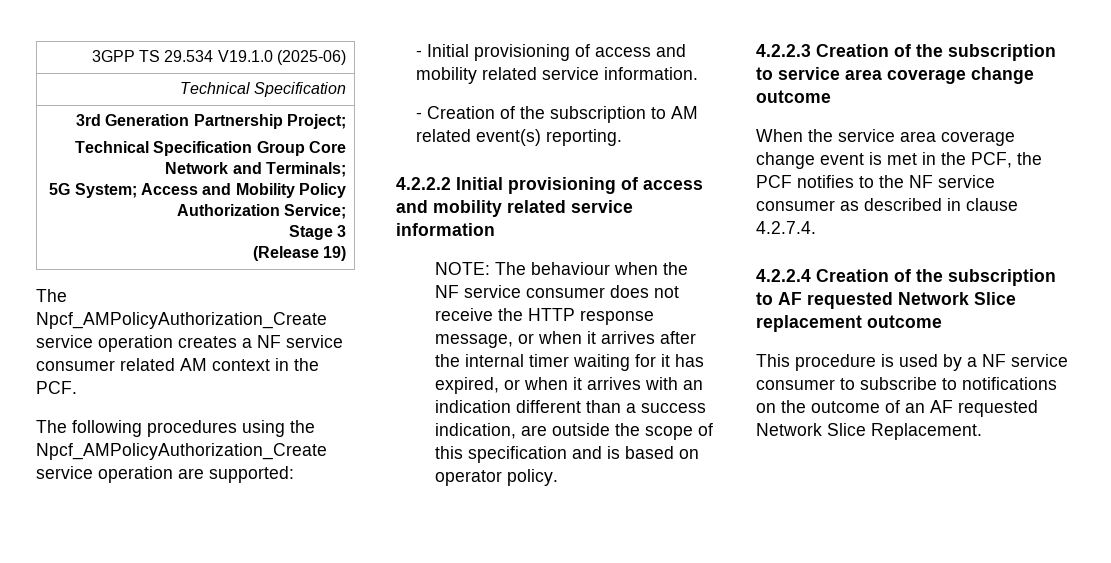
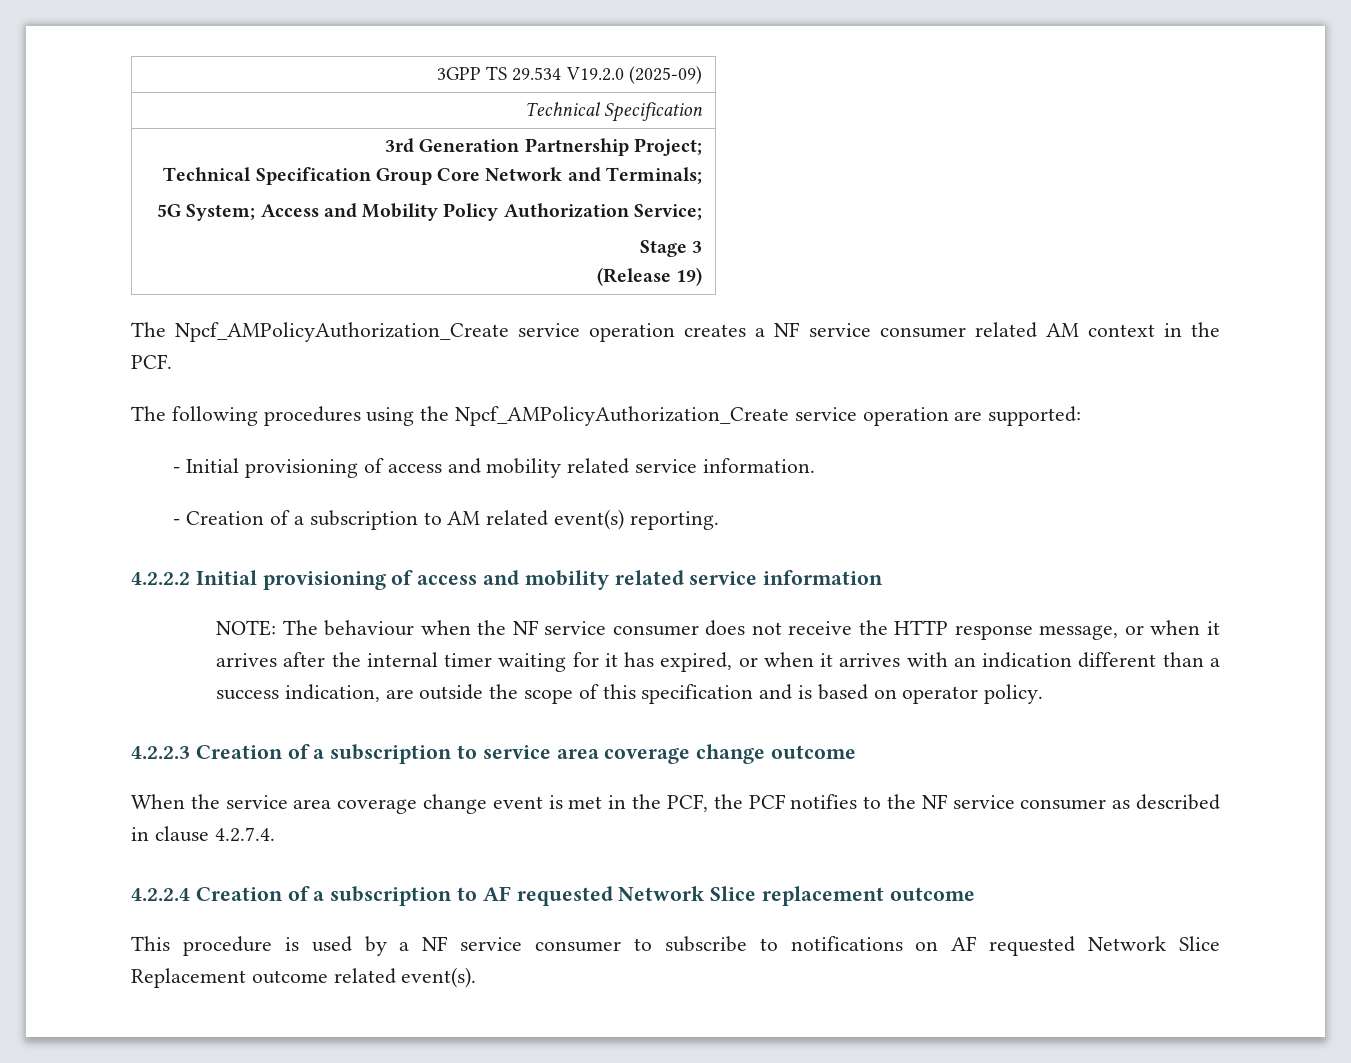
- 3GPP TS 29.534 V19.1.0 (2025-06)
+ 3GPP TS 29.534 V19.2.0 (2025-09)
- - Creation of the subscription to AM related event(s) reporting.
+ - Creation of a subscription to AM related event(s) reporting.
- 4.2.2.3 Creation of the subscription to service area coverage change outcome
+ 4.2.2.3 Creation of a subscription to service area coverage change outcome
- 4.2.2.4 Creation of the subscription to AF requested Network Slice replacement outcome
+ 4.2.2.4 Creation of a subscription to AF requested Network Slice replacement outcome
- This procedure is used by a NF service consumer to subscribe to notifications on the outcome of an AF requested Network Slice Replacement.
+ This procedure is used by a NF service consumer to subscribe to notifications on AF requested Network Slice Replacement outcome related event(s).

